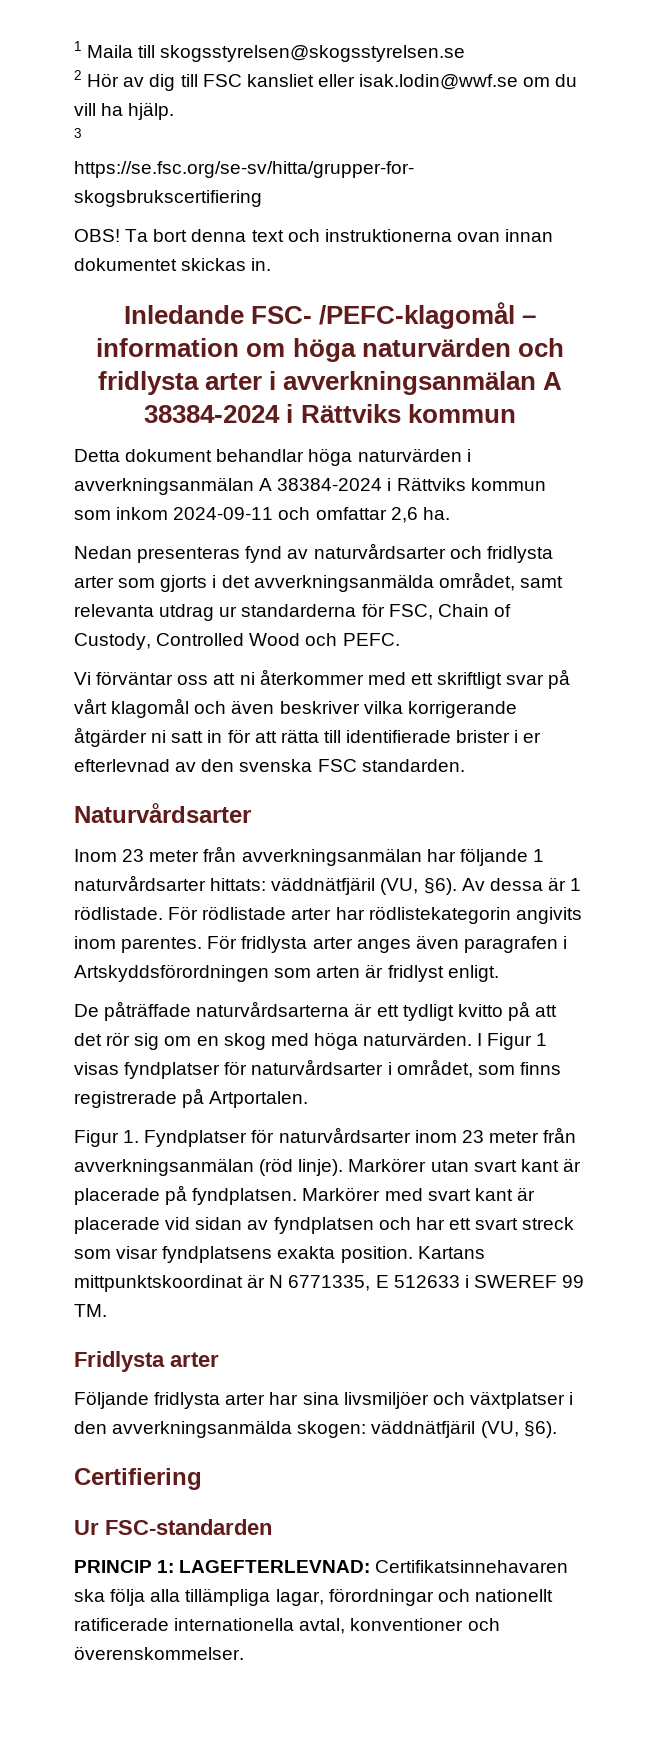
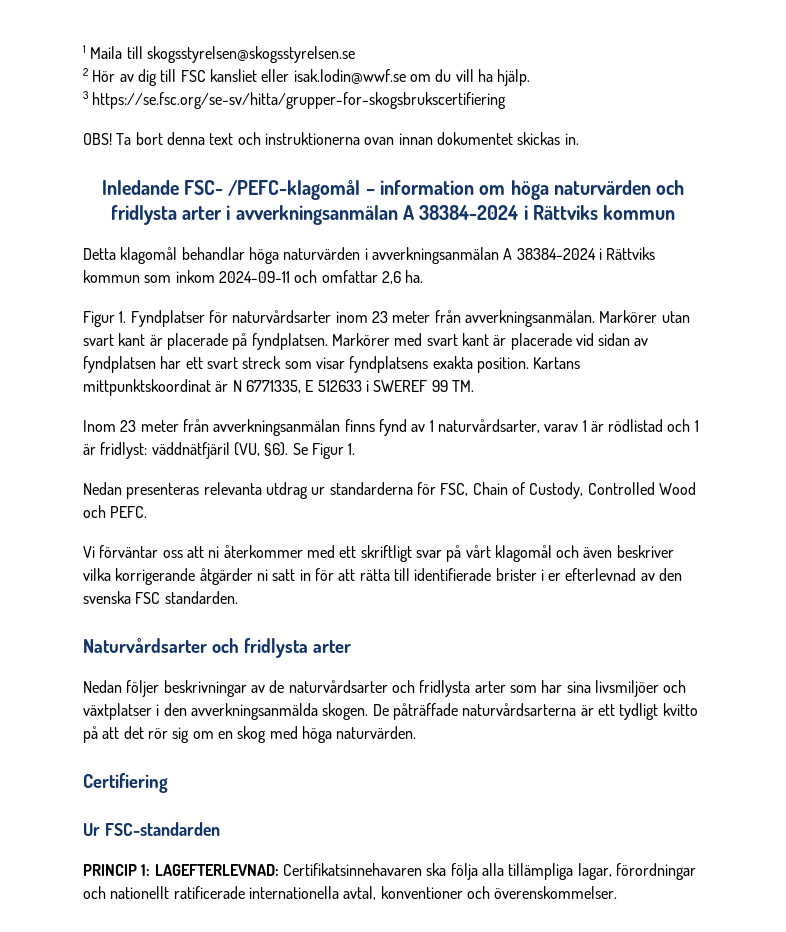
- Detta dokument behandlar höga naturvärden i avverkningsanmälan A 38384-2024 i Rättviks kommun som inkom 2024-09-11 och omfattar 2,6 ha.
+ Detta klagomål behandlar höga naturvärden i avverkningsanmälan A 38384-2024 i Rättviks kommun som inkom 2024-09-11 och omfattar 2,6 ha.
- Nedan presenteras fynd av naturvårdsarter och fridlysta arter som gjorts i det avverkningsanmälda området, samt relevanta utdrag ur standarderna för FSC, Chain of Custody, Controlled Wood och PEFC.
+ Figur 1. Fyndplatser för naturvårdsarter inom 23 meter från avverkningsanmälan. Markörer utan svart kant är placerade på fyndplatsen. Markörer med svart kant är placerade vid sidan av fyndplatsen har ett svart streck som visar fyndplatsens exakta position. Kartans mittpunktskoordinat är N 6771335, E 512633 i SWEREF 99 TM.
+ Inom 23 meter från avverkningsanmälan finns fynd av 1 naturvårdsarter, varav 1 är rödlistad och 1 är fridlyst: väddnätfjäril (VU, §6). Se Figur 1.
+ Nedan presenteras relevanta utdrag ur standarderna för FSC, Chain of Custody, Controlled Wood och PEFC.
- Naturvårdsarter
- Inom 23 meter från avverkningsanmälan har följande 1 naturvårdsarter hittats: väddnätfjäril (VU, §6). Av dessa är 1 rödlistade. För rödlistade arter har rödlistekategorin angivits inom parentes. För fridlysta arter anges även paragrafen i Artskyddsförordningen som arten är fridlyst enligt.
- De påträffade naturvårdsarterna är ett tydligt kvitto på att det rör sig om en skog med höga naturvärden. I Figur 1 visas fyndplatser för naturvårdsarter i området, som finns registrerade på Artportalen.
- Figur 1. Fyndplatser för naturvårdsarter inom 23 meter från avverkningsanmälan (röd linje). Markörer utan svart kant är placerade på fyndplatsen. Markörer med svart kant är placerade vid sidan av fyndplatsen och har ett svart streck som visar fyndplatsens exakta position. Kartans mittpunktskoordinat är N 6771335, E 512633 i SWEREF 99 TM.
- Fridlysta arter
- Följande fridlysta arter har sina livsmiljöer och växtplatser i den avverkningsanmälda skogen: väddnätfjäril (VU, §6).
+ Naturvårdsarter och fridlysta arter
+ Nedan följer beskrivningar av de naturvårdsarter och fridlysta arter som har sina livsmiljöer och växtplatser i den avverkningsanmälda skogen. De påträffade naturvårdsarterna är ett tydligt kvitto på att det rör sig om en skog med höga naturvärden.

